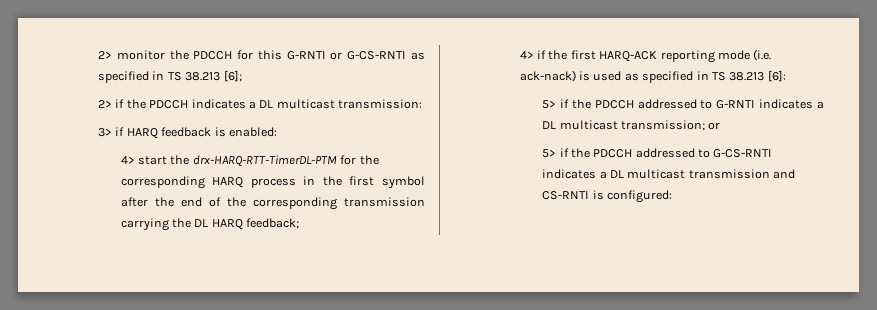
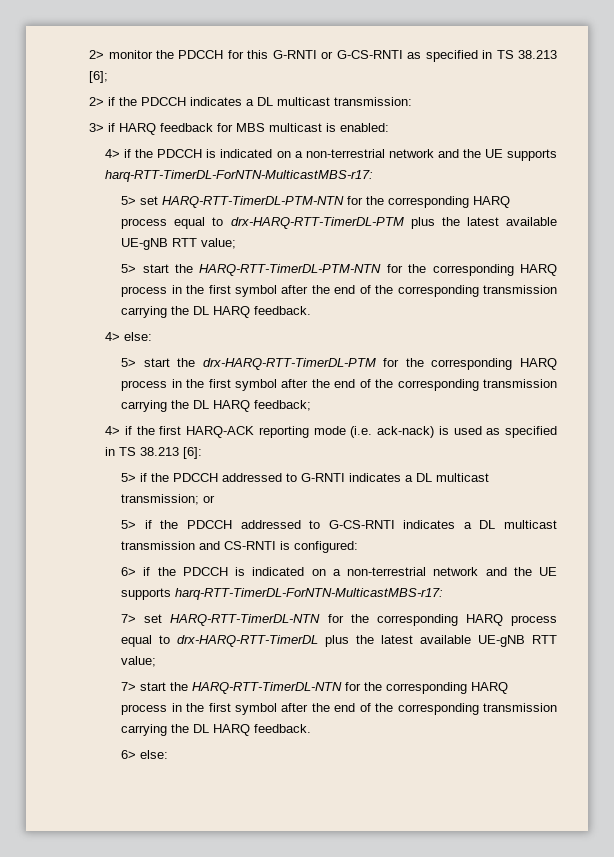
- 3> if HARQ feedback is enabled:
+ 3> if HARQ feedback for MBS multicast is enabled:
- 4> start the drx-HARQ-RTT-TimerDL-PTM for the corresponding HARQ process in the first symbol after the end of the corresponding transmission carrying the DL HARQ feedback;
+ 4> if the PDCCH is indicated on a non-terrestrial network and the UE supports harq-RTT-TimerDL-ForNTN-MulticastMBS-r17:
+ 5> set HARQ-RTT-TimerDL-PTM-NTN for the corresponding HARQ process equal to drx-HARQ-RTT-TimerDL-PTM plus the latest available UE-gNB RTT value;
+ 5> start the HARQ-RTT-TimerDL-PTM-NTN for the corresponding HARQ process in the first symbol after the end of the corresponding transmission carrying the DL HARQ feedback.
+ 4> else:
+ 5> start the drx-HARQ-RTT-TimerDL-PTM for the corresponding HARQ process in the first symbol after the end of the corresponding transmission carrying the DL HARQ feedback;
+ 6> if the PDCCH is indicated on a non-terrestrial network and the UE supports harq-RTT-TimerDL-ForNTN-MulticastMBS-r17:
+ 7> set HARQ-RTT-TimerDL-NTN for the corresponding HARQ process equal to drx-HARQ-RTT-TimerDL plus the latest available UE-gNB RTT value;
+ 7> start the HARQ-RTT-TimerDL-NTN for the corresponding HARQ process in the first symbol after the end of the corresponding transmission carrying the DL HARQ feedback.
+ 6> else:

